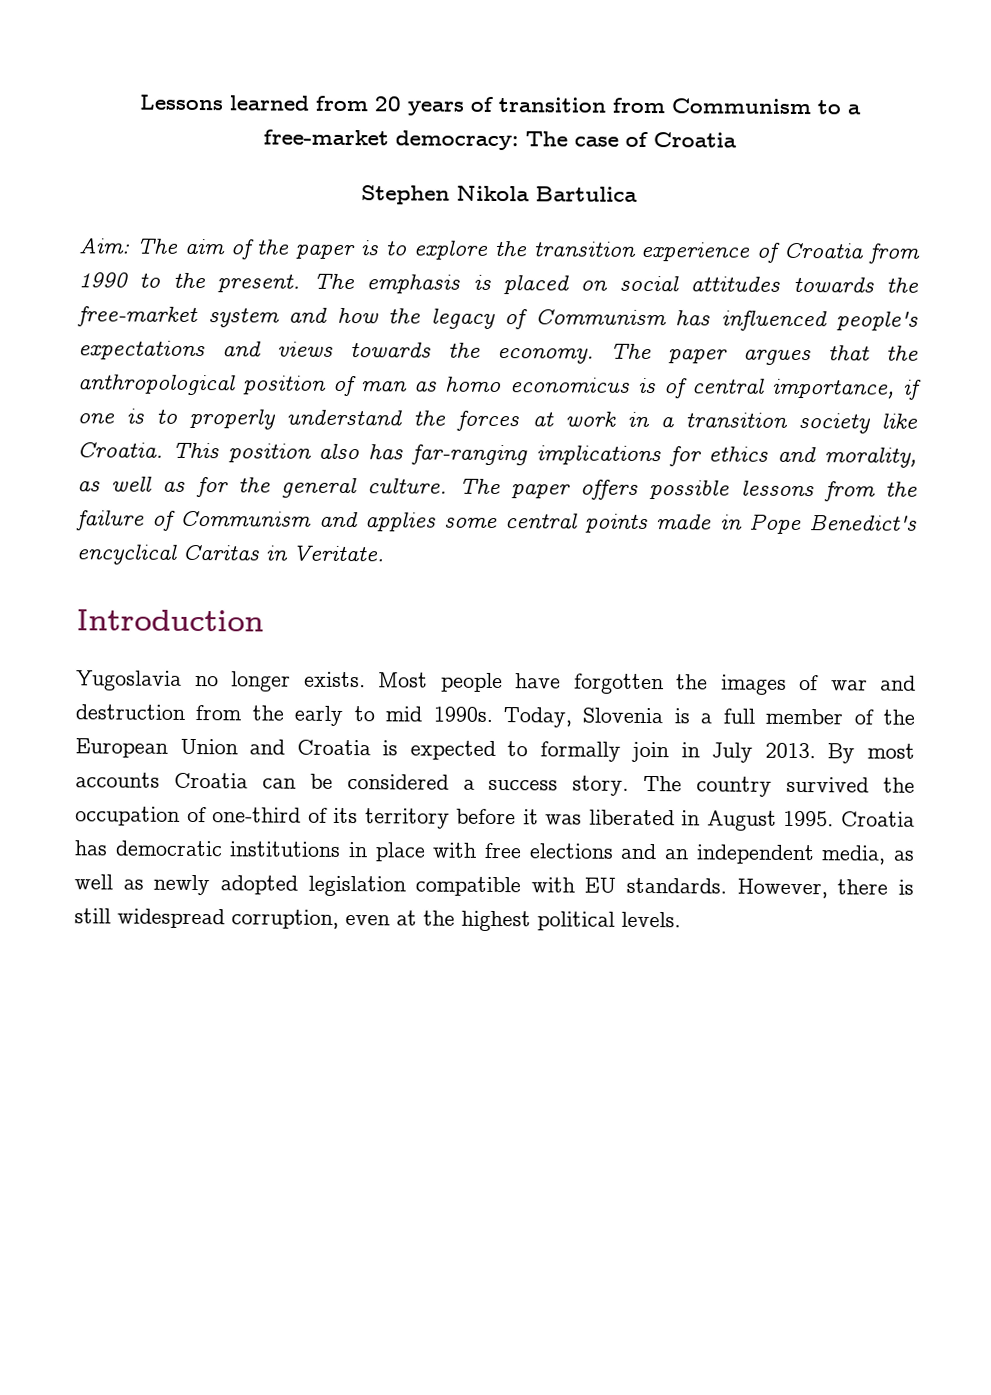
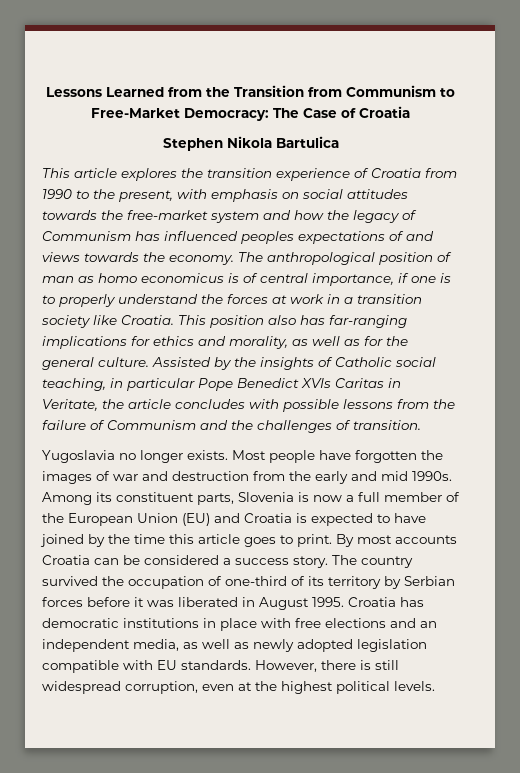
- Lessons learned from 20 years of transition from Communism to a free-market democracy: The case of Croatia
+ Lessons Learned from the Transition from Communism to Free-Market Democracy: The Case of Croatia
- Aim: The aim of the paper is to explore the transition experience of Croatia from 1990 to the present. The emphasis is placed on social attitudes towards the free-market system and how the legacy of Communism has influenced people's expectations and views towards the economy.
+ This article explores the transition experience of Croatia from 1990 to the present, with emphasis on social attitudes towards the free-market system and how the legacy of Communism has influenced peoples expectations of and views towards the economy.
- The paper argues that the anthropological position of man as homo economicus is of central importance, if one is to properly understand the forces at work in a transition society like Croatia.
+ The anthropological position of man as homo economicus is of central importance, if one is to properly understand the forces at work in a transition society like Croatia.
- The paper offers possible lessons from the failure of Communism and applies some central points made in Pope Benedict's encyclical Caritas in Veritate.
- Introduction
+ Assisted by the insights of Catholic social teaching, in particular Pope Benedict XVIs Caritas in Veritate, the article concludes with possible lessons from the failure of Communism and the challenges of transition.
- Most people have forgotten the images of war and destruction from the early to mid 1990s.
+ Most people have forgotten the images of war and destruction from the early and mid 1990s.
- Today, Slovenia is a full member of the European Union and Croatia is expected to formally join in July 2013.
+ Among its constituent parts, Slovenia is now a full member of the European Union (EU) and Croatia is expected to have joined by the time this article goes to print.
- The country survived the occupation of one-third of its territory before it was liberated in August 1995.
+ The country survived the occupation of one-third of its territory by Serbian forces before it was liberated in August 1995.

